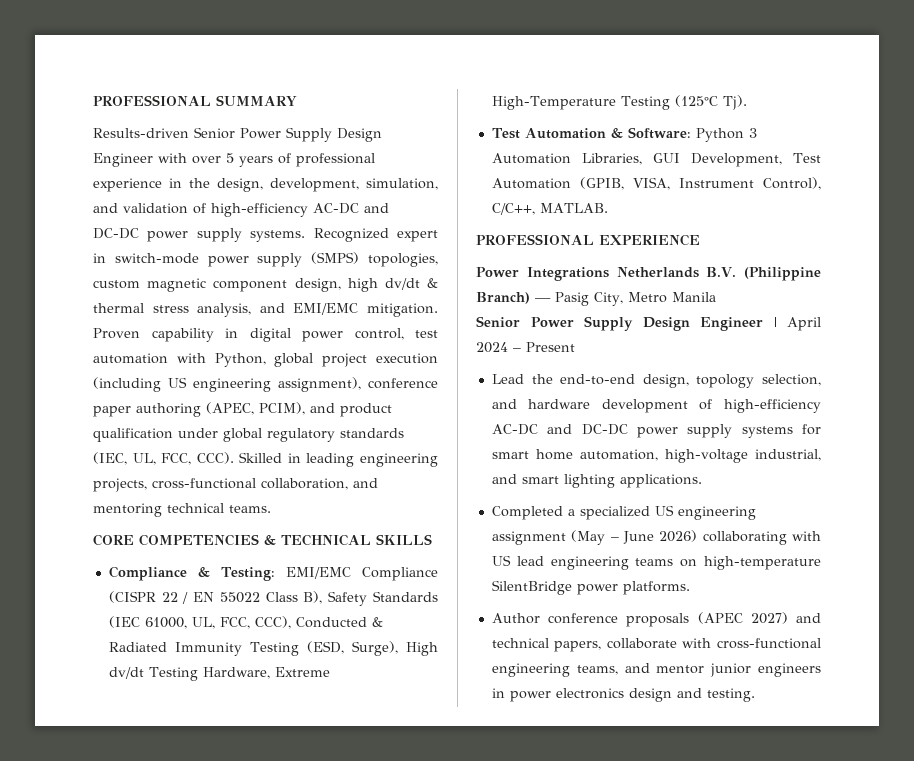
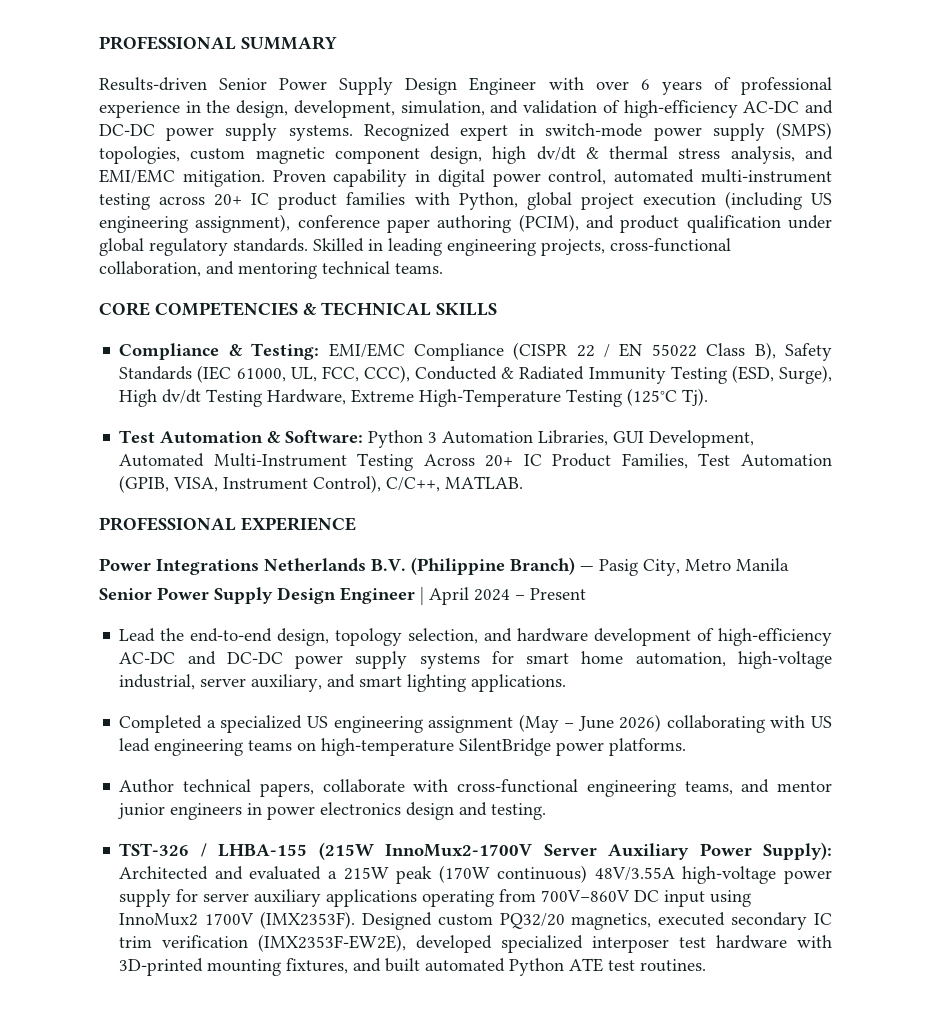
- Results-driven Senior Power Supply Design Engineer with over 5 years of professional experience in the design, development, simulation, and validation of high-efficiency AC-DC and DC-DC power supply systems.
+ Results-driven Senior Power Supply Design Engineer with over 6 years of professional experience in the design, development, simulation, and validation of high-efficiency AC-DC and DC-DC power supply systems.
- Proven capability in digital power control, test automation with Python, global project execution (including US engineering assignment), conference paper authoring (APEC, PCIM), and product qualification under global regulatory standards (IEC, UL, FCC, CCC).
+ Proven capability in digital power control, automated multi-instrument testing across 20+ IC product families with Python, global project execution (including US engineering assignment), conference paper authoring (PCIM), and product qualification under global regulatory standards.
- Test Automation & Software: Python 3 Automation Libraries, GUI Development, Test Automation (GPIB, VISA, Instrument Control), C/C++, MATLAB.
+ Test Automation & Software: Python 3 Automation Libraries, GUI Development, Automated Multi-Instrument Testing Across 20+ IC Product Families, Test Automation (GPIB, VISA, Instrument Control), C/C++, MATLAB.
- Lead the end-to-end design, topology selection, and hardware development of high-efficiency AC-DC and DC-DC power supply systems for smart home automation, high-voltage industrial, and smart lighting applications.
+ Lead the end-to-end design, topology selection, and hardware development of high-efficiency AC-DC and DC-DC power supply systems for smart home automation, high-voltage industrial, server auxiliary, and smart lighting applications.
- Author conference proposals (APEC 2027) and technical papers, collaborate with cross-functional engineering teams, and mentor junior engineers in power electronics design and testing.
+ Author technical papers, collaborate with cross-functional engineering teams, and mentor junior engineers in power electronics design and testing.
+ TST-326 / LHBA-155 (215W InnoMux2-1700V Server Auxiliary Power Supply): Architected and evaluated a 215W peak (170W continuous) 48V/3.55A high-voltage power supply for server auxiliary applications operating from 700V–860V DC input using InnoMux2 1700V (IMX2353F). Designed custom PQ32/20 magnetics, executed secondary IC trim verification (IMX2353F-EW2E), developed specialized interposer test hardware with 3D-printed mounting fixtures, and built automated Python ATE test routines.

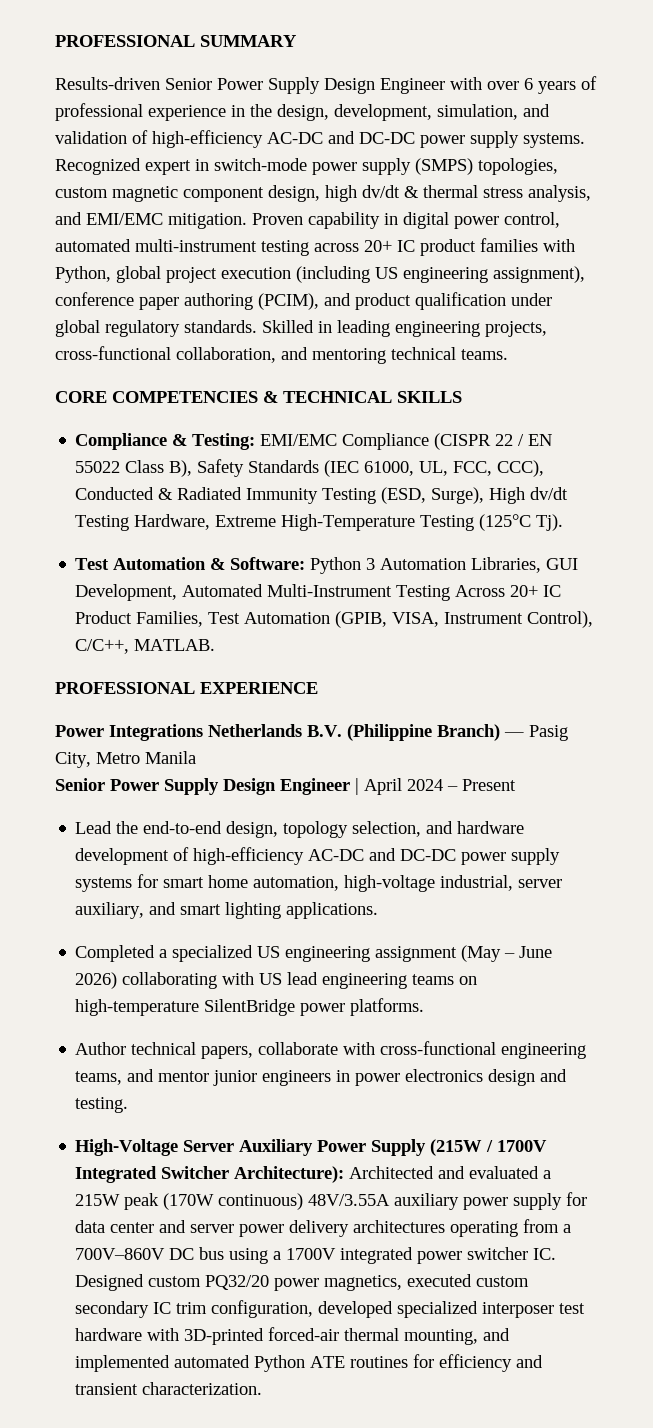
- TST-326 / LHBA-155 (215W InnoMux2-1700V Server Auxiliary Power Supply): Architected and evaluated a 215W peak (170W continuous) 48V/3.55A high-voltage power supply for server auxiliary applications operating from 700V–860V DC input using InnoMux2 1700V (IMX2353F). Designed custom PQ32/20 magnetics, executed secondary IC trim verification (IMX2353F-EW2E), developed specialized interposer test hardware with 3D-printed mounting fixtures, and built automated Python ATE test routines.
+ High-Voltage Server Auxiliary Power Supply (215W / 1700V Integrated Switcher Architecture): Architected and evaluated a 215W peak (170W continuous) 48V/3.55A auxiliary power supply for data center and server power delivery architectures operating from a 700V–860V DC bus using a 1700V integrated power switcher IC. Designed custom PQ32/20 power magnetics, executed custom secondary IC trim configuration, developed specialized interposer test hardware with 3D-printed forced-air thermal mounting, and implemented automated Python ATE routines for efficiency and transient characterization.

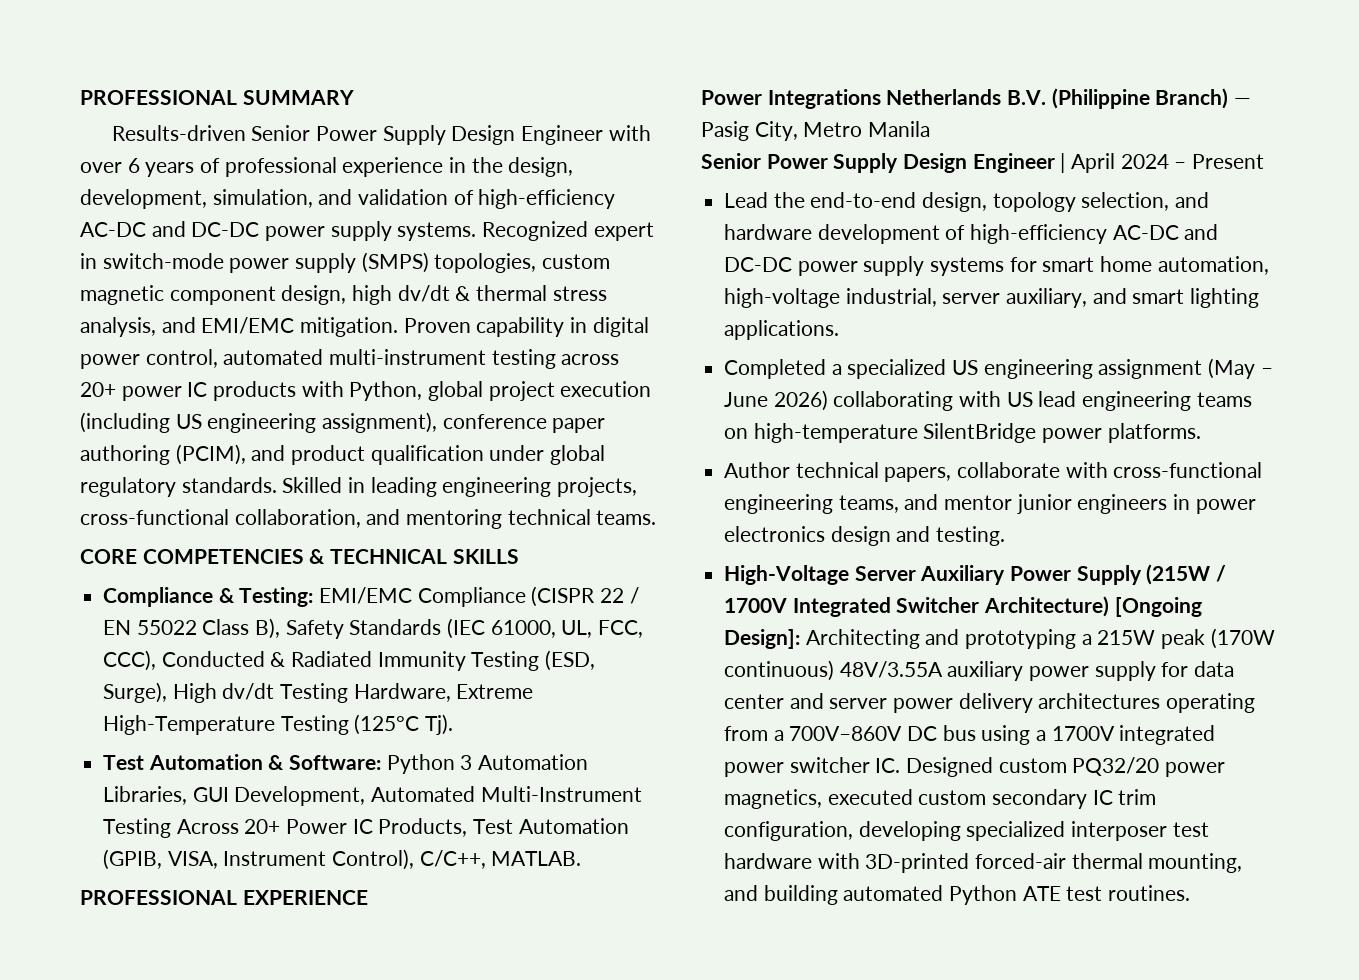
- Proven capability in digital power control, automated multi-instrument testing across 20+ IC product families with Python, global project execution (including US engineering assignment), conference paper authoring (PCIM), and product qualification under global regulatory standards.
+ Proven capability in digital power control, automated multi-instrument testing across 20+ power IC products with Python, global project execution (including US engineering assignment), conference paper authoring (PCIM), and product qualification under global regulatory standards.
- Test Automation & Software: Python 3 Automation Libraries, GUI Development, Automated Multi-Instrument Testing Across 20+ IC Product Families, Test Automation (GPIB, VISA, Instrument Control), C/C++, MATLAB.
+ Test Automation & Software: Python 3 Automation Libraries, GUI Development, Automated Multi-Instrument Testing Across 20+ Power IC Products, Test Automation (GPIB, VISA, Instrument Control), C/C++, MATLAB.
- High-Voltage Server Auxiliary Power Supply (215W / 1700V Integrated Switcher Architecture): Architected and evaluated a 215W peak (170W continuous) 48V/3.55A auxiliary power supply for data center and server power delivery architectures operating from a 700V–860V DC bus using a 1700V integrated power switcher IC. Designed custom PQ32/20 power magnetics, executed custom secondary IC trim configuration, developed specialized interposer test hardware with 3D-printed forced-air thermal mounting, and implemented automated Python ATE routines for efficiency and transient characterization.
+ High-Voltage Server Auxiliary Power Supply (215W / 1700V Integrated Switcher Architecture) [Ongoing Design]: Architecting and prototyping a 215W peak (170W continuous) 48V/3.55A auxiliary power supply for data center and server power delivery architectures operating from a 700V–860V DC bus using a 1700V integrated power switcher IC. Designed custom PQ32/20 power magnetics, executed custom secondary IC trim configuration, developing specialized interposer test hardware with 3D-printed forced-air thermal mounting, and building automated Python ATE test routines.

